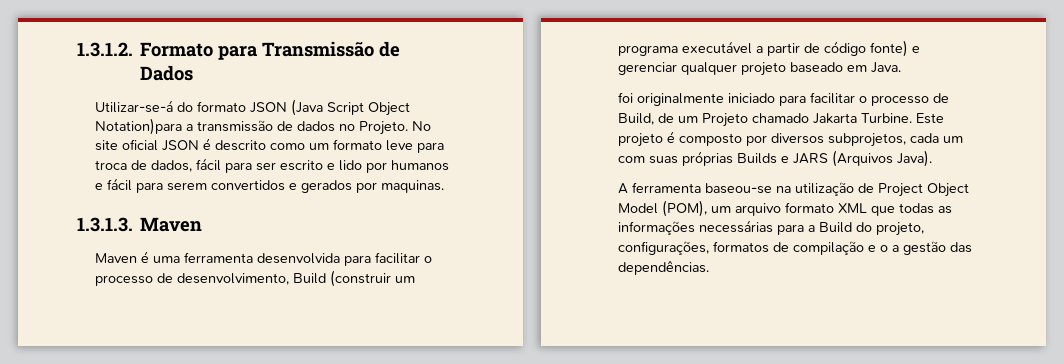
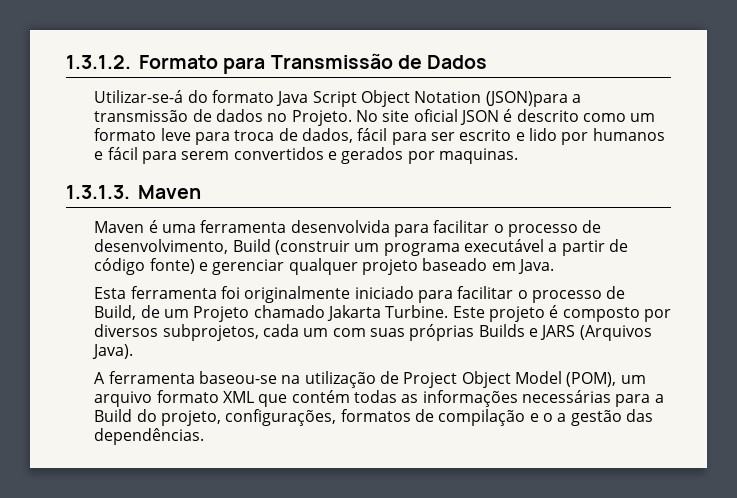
- Utilizar-se-á do formato JSON (Java Script Object Notation)para a transmissão de dados no Projeto.
+ Utilizar-se-á do formato Java Script Object Notation (JSON)para a transmissão de dados no Projeto.
- foi originalmente iniciado para facilitar o processo de Build, de um Projeto chamado Jakarta Turbine.
+ Esta ferramenta foi originalmente iniciado para facilitar o processo de Build, de um Projeto chamado Jakarta Turbine.
- A ferramenta baseou-se na utilização de Project Object Model (POM), um arquivo formato XML que todas as informações necessárias para a Build do projeto, configurações, formatos de compilação e o a gestão das dependências.
+ A ferramenta baseou-se na utilização de Project Object Model (POM), um arquivo formato XML que contém todas as informações necessárias para a Build do projeto, configurações, formatos de compilação e o a gestão das dependências.

